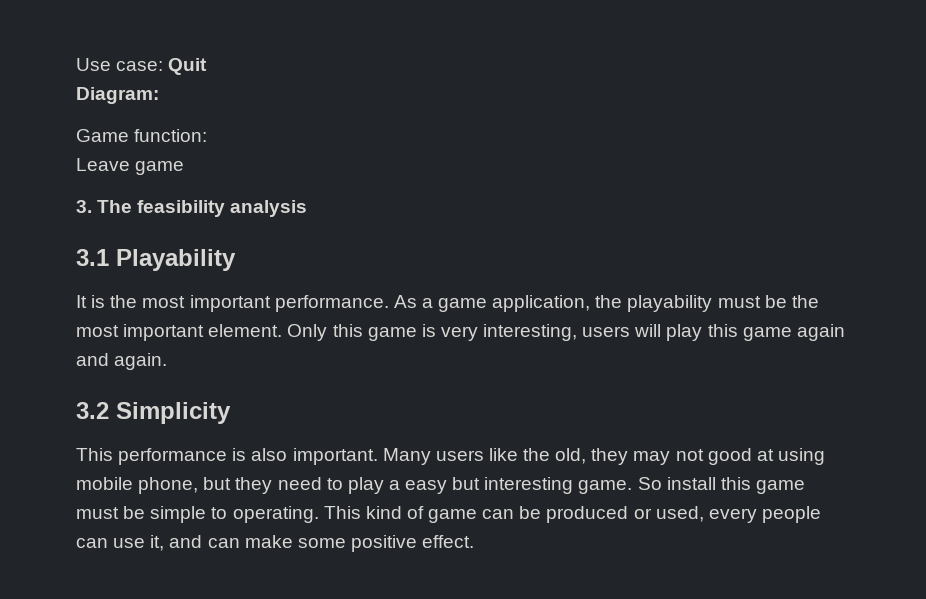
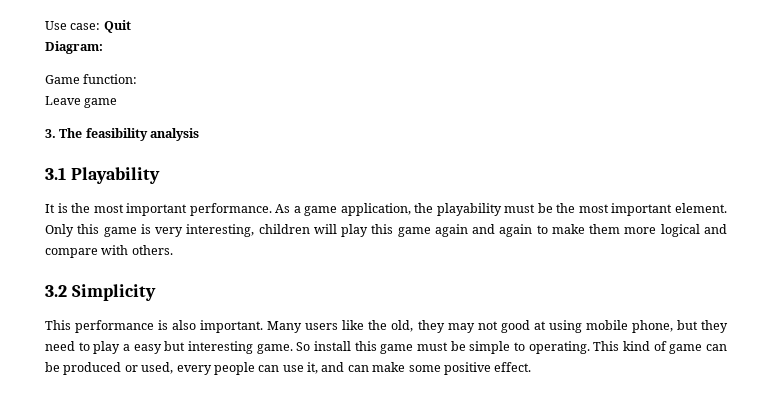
- Only this game is very interesting, users will play this game again and again.
+ Only this game is very interesting, children will play this game again and again to make them more logical and compare with others.

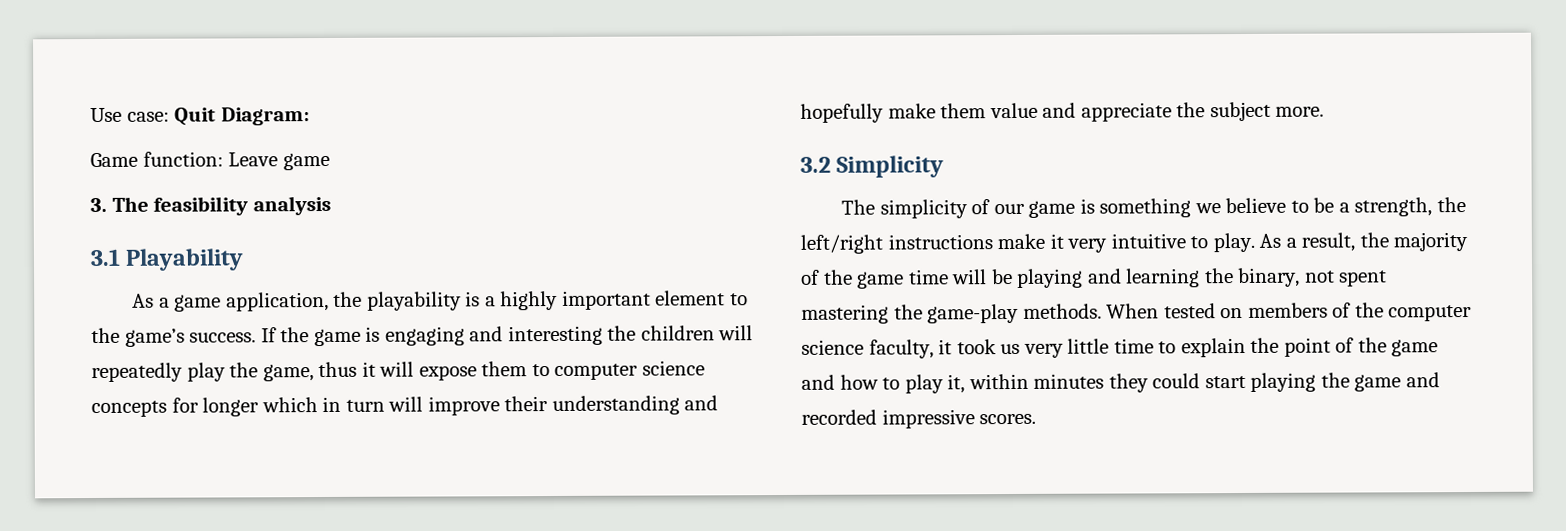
- Use case: Quit
- Diagram:
+ Use case: Quit Diagram:
- Game function:
- Leave game
+ Game function: Leave game
- It is the most important performance. As a game application, the playability must be the most important element. Only this game is very interesting, children will play this game again and again to make them more logical and compare with others.
+ As a game application, the playability is a highly important element to the game’s success. If the game is engaging and interesting the children will repeatedly play the game, thus it will expose them to computer science concepts for longer which in turn will improve their understanding and hopefully make them value and appreciate the subject more.
  3.2 Simplicity
- This performance is also important. Many users like the old, they may not good at using mobile phone, but they need to play a easy but interesting game. So install this game must be simple to operating. This kind of game can be produced or used, every people can use it, and can make some positive effect.
+ The simplicity of our game is something we believe to be a strength, the left/right instructions make it very intuitive to play. As a result, the majority of the game time will be playing and learning the binary, not spent mastering the game-play methods. When tested on members of the computer science faculty, it took us very little time to explain the point of the game and how to play it, within minutes they could start playing the game and recorded impressive scores.

